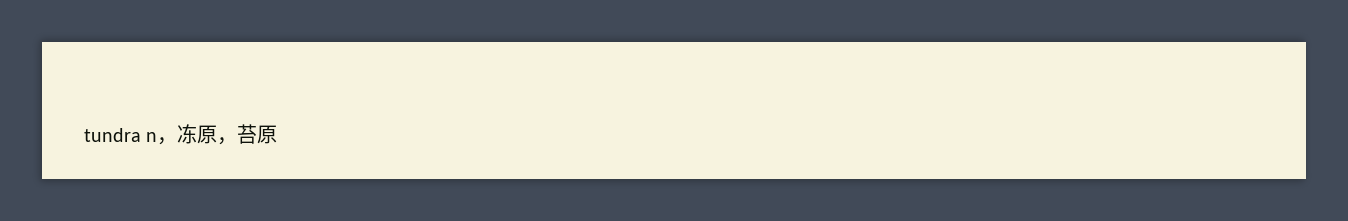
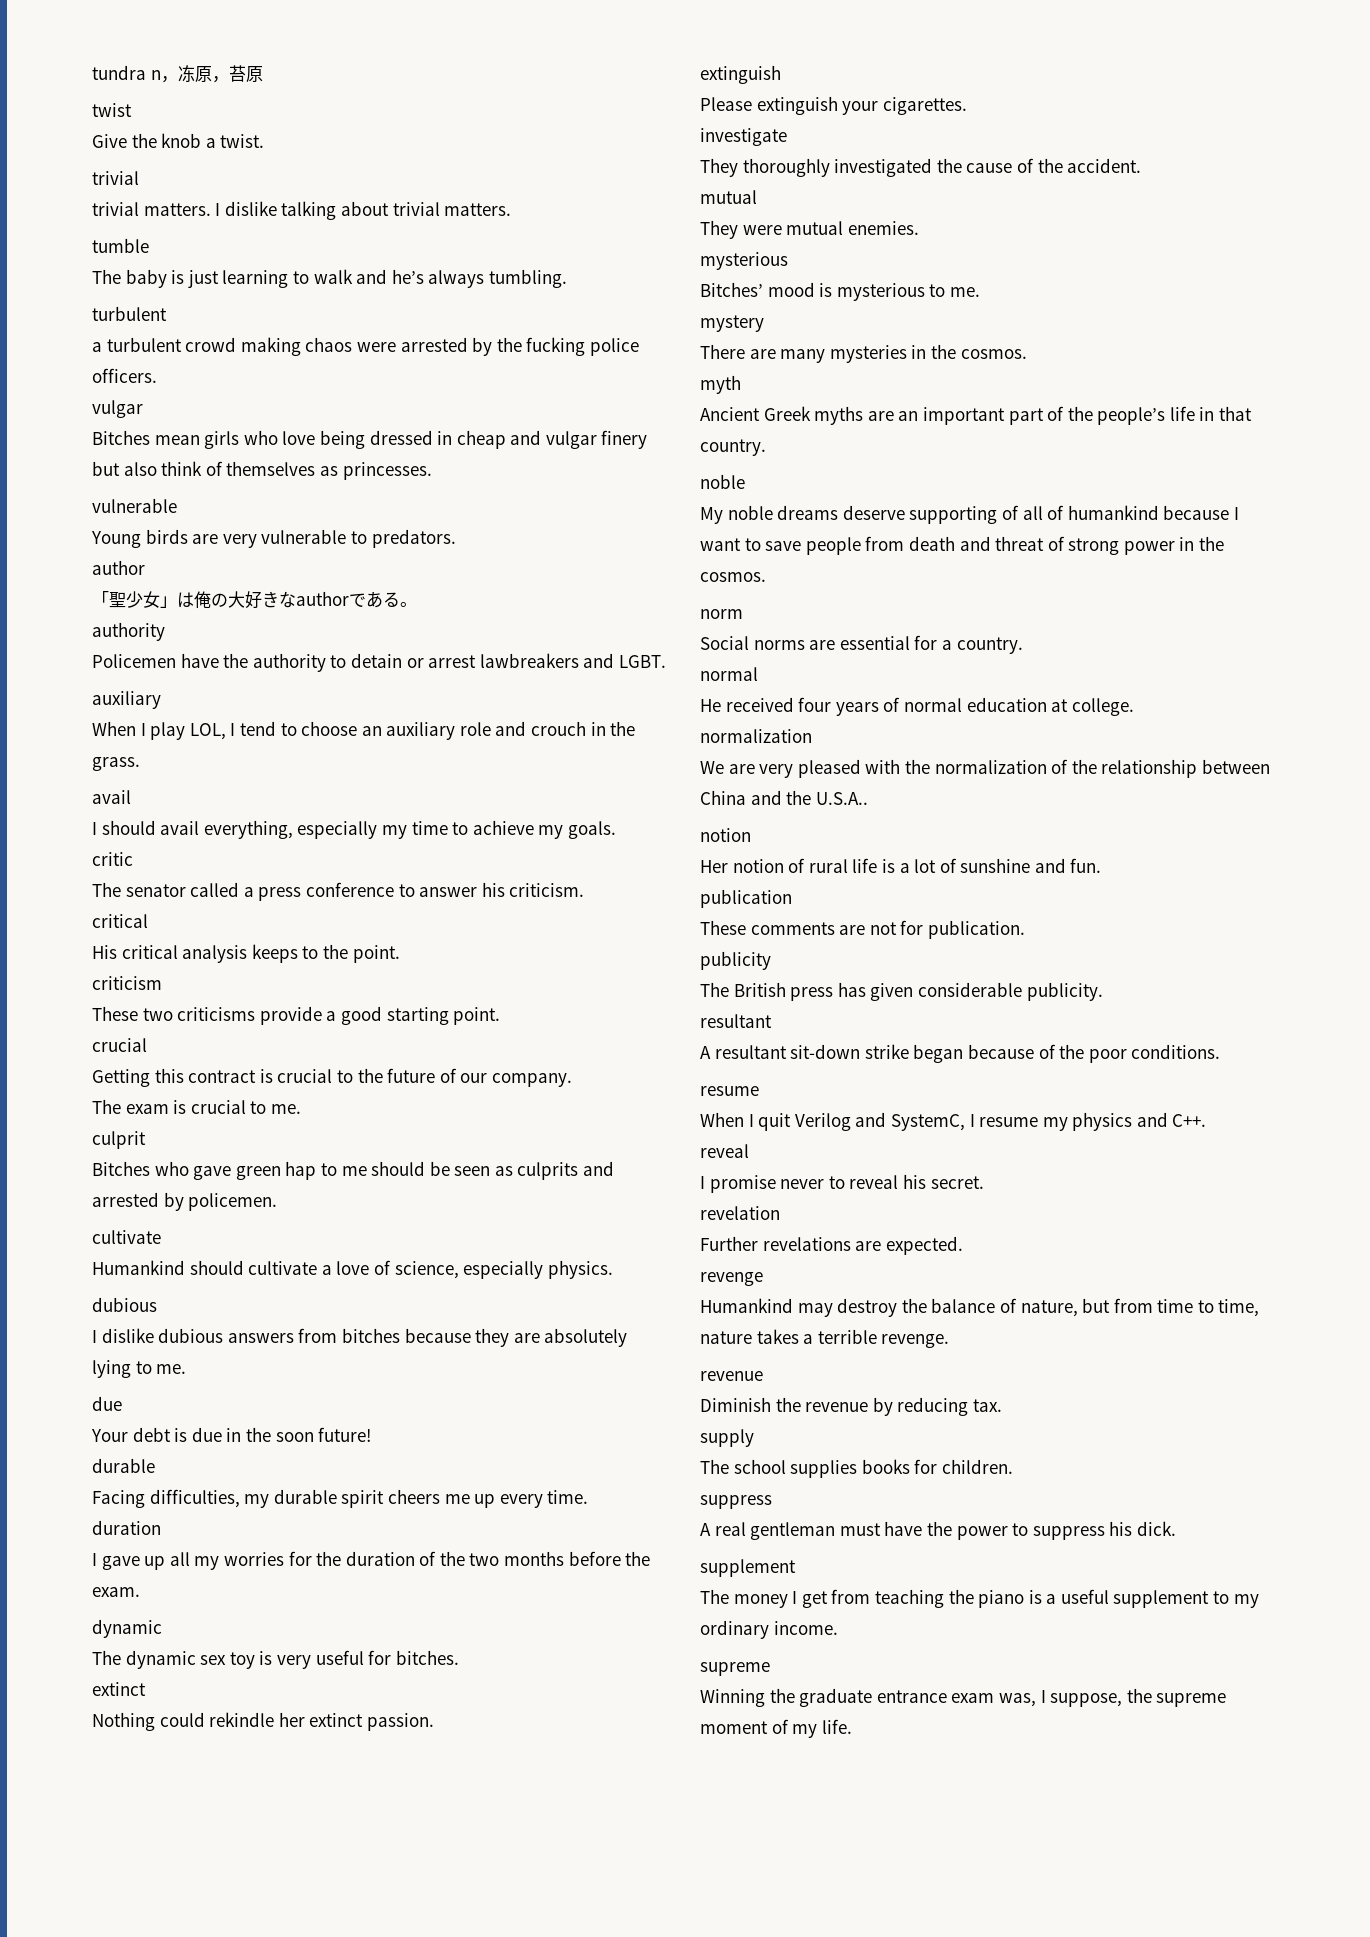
+ twist
+ Give the knob a twist.
+ trivial
+ trivial matters. I dislike talking about trivial matters.
+ tumble
+ The baby is just learning to walk and he’s always tumbling.
+ turbulent
+ a turbulent crowd making chaos were arrested by the fucking police officers.
+ vulgar
+ Bitches mean girls who love being dressed in cheap and vulgar finery but also think of themselves as princesses.
+ vulnerable
+ Young birds are very vulnerable to predators.
+ author
+ 「聖少女」は俺の大好きなauthorである。
+ authority
+ Policemen have the authority to detain or arrest lawbreakers and LGBT.
+ auxiliary
+ When I play LOL, I tend to choose an auxiliary role and crouch in the grass.
+ avail
+ I should avail everything, especially my time to achieve my goals.
+ critic
+ The senator called a press conference to answer his criticism.
+ critical
+ His critical analysis keeps to the point.
+ criticism
+ These two criticisms provide a good starting point.
+ crucial
+ Getting this contract is crucial to the future of our company.
+ The exam is crucial to me.
+ culprit
+ Bitches who gave green hap to me should be seen as culprits and arrested by policemen.
+ cultivate
+ Humankind should cultivate a love of science, especially physics.
+ dubious
+ I dislike dubious answers from bitches because they are absolutely lying to me.
+ due
+ Your debt is due in the soon future!
+ durable
+ Facing difficulties, my durable spirit cheers me up every time.
+ duration
+ I gave up all my worries for the duration of the two months before the exam.
+ dynamic
+ The dynamic sex toy is very useful for bitches.
+ extinct
+ Nothing could rekindle her extinct passion.
+ extinguish
+ Please extinguish your cigarettes.
+ investigate
+ They thoroughly investigated the cause of the accident.
+ mutual
+ They were mutual enemies.
+ mysterious
+ Bitches’ mood is mysterious to me.
+ mystery
+ There are many mysteries in the cosmos.
+ myth
+ Ancient Greek myths are an important part of the people’s life in that country.
+ noble
+ My noble dreams deserve supporting of all of humankind because I want to save people from death and threat of strong power in the cosmos.
+ norm
+ Social norms are essential for a country.
+ normal
+ He received four years of normal education at college.
+ normalization
+ We are very pleased with the normalization of the relationship between China and the U.S.A..
+ notion
+ Her notion of rural life is a lot of sunshine and fun.
+ publication
+ These comments are not for publication.
+ publicity
+ The British press has given considerable publicity.
+ resultant
+ A resultant sit-down strike began because of the poor conditions.
+ resume
+ When I quit Verilog and SystemC, I resume my physics and C++.
+ reveal
+ I promise never to reveal his secret.
+ revelation
+ Further revelations are expected.
+ revenge
+ Humankind may destroy the balance of nature, but from time to time, nature takes a terrible revenge.
+ revenue
+ Diminish the revenue by reducing tax.
+ supply
+ The school supplies books for children.
+ suppress
+ A real gentleman must have the power to suppress his dick.
+ supplement
+ The money I get from teaching the piano is a useful supplement to my ordinary income.
+ supreme
+ Winning the graduate entrance exam was, I suppose, the supreme moment of my life.

